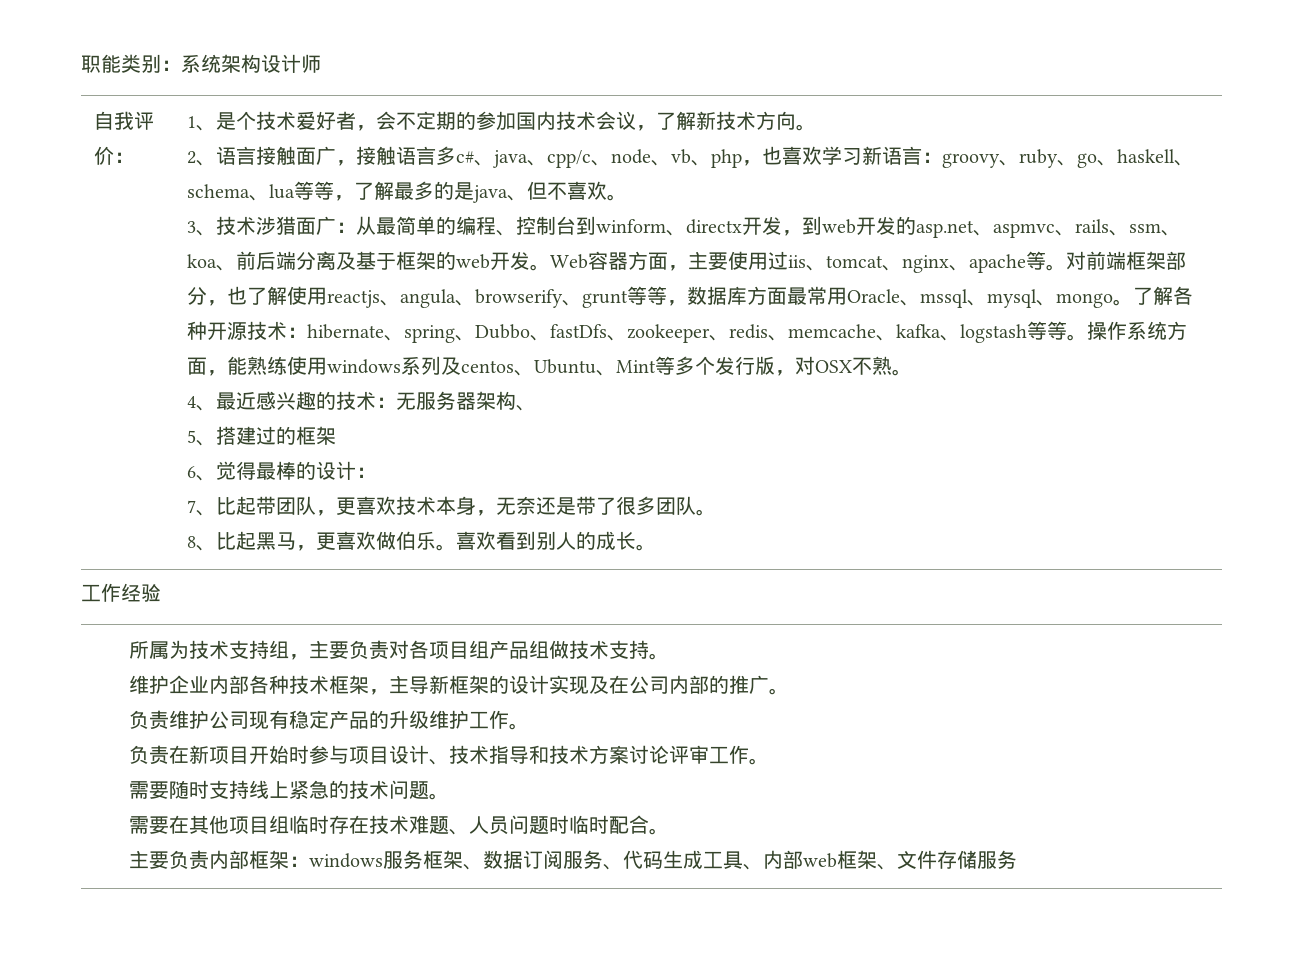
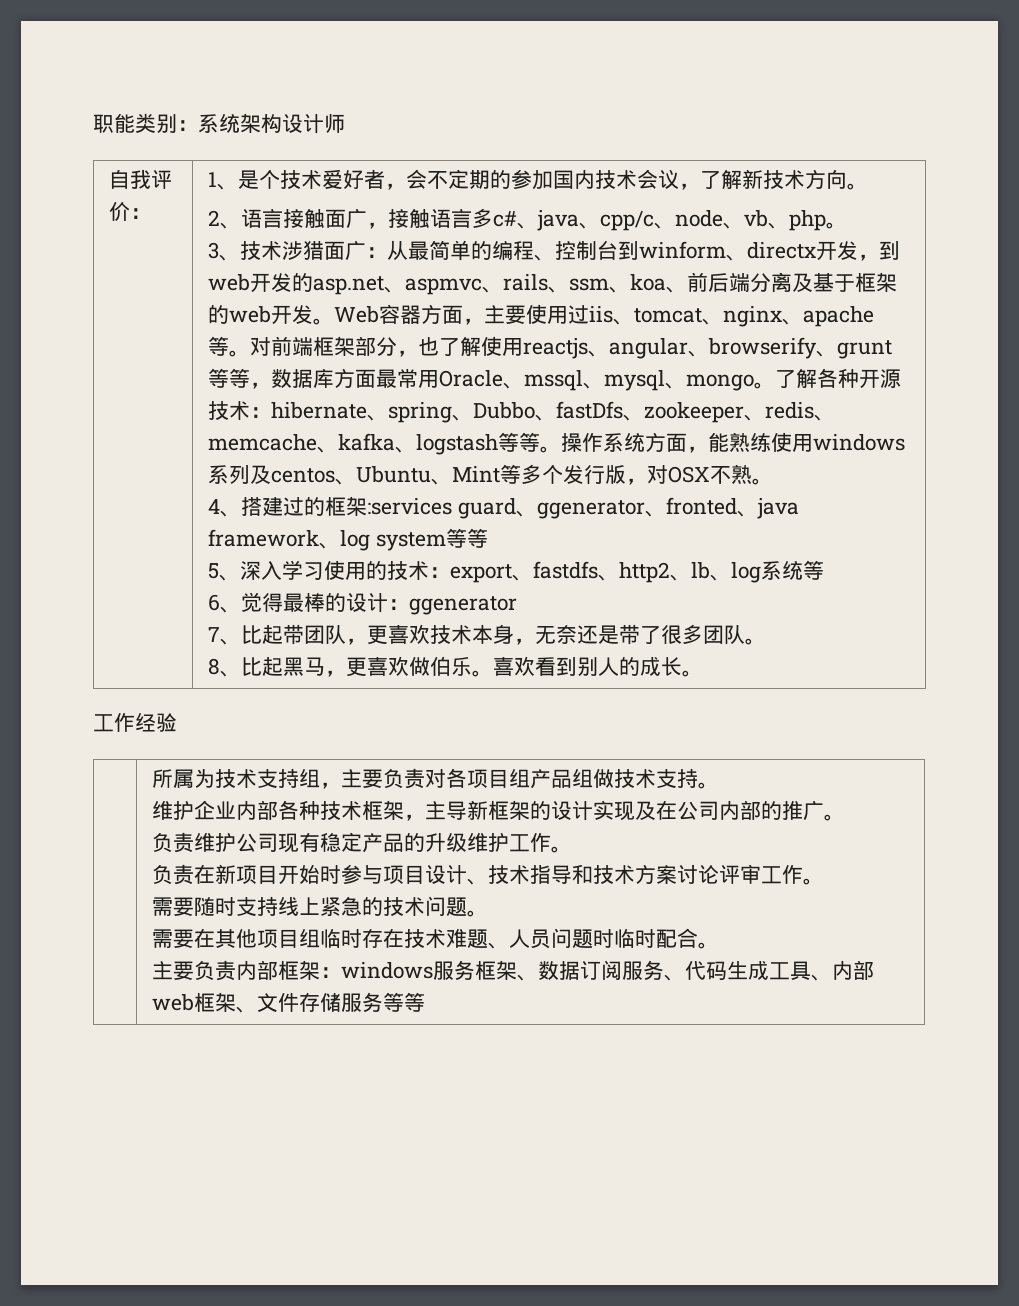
- 2、语言接触面广，接触语言多c#、java、cpp/c、node、vb、php，也喜欢学习新语言：groovy、ruby、go、haskell、schema、lua等等，了解最多的是java、但不喜欢。
+ 2、语言接触面广，接触语言多c#、java、cpp/c、node、vb、php。
- 对前端框架部分，也了解使用reactjs、angula、browserify、grunt等等，数据库方面最常用Oracle、mssql、mysql、mongo。
+ 对前端框架部分，也了解使用reactjs、angular、browserify、grunt等等，数据库方面最常用Oracle、mssql、mysql、mongo。
- 4、最近感兴趣的技术：无服务器架构、
- 5、搭建过的框架
+ 4、搭建过的框架:services guard、ggenerator、fronted、java framework、log system等等
+ 5、深入学习使用的技术：export、fastdfs、http2、lb、log系统等
- 6、觉得最棒的设计：
+ 6、觉得最棒的设计：ggenerator
- 主要负责内部框架：windows服务框架、数据订阅服务、代码生成工具、内部web框架、文件存储服务
+ 主要负责内部框架：windows服务框架、数据订阅服务、代码生成工具、内部web框架、文件存储服务等等

